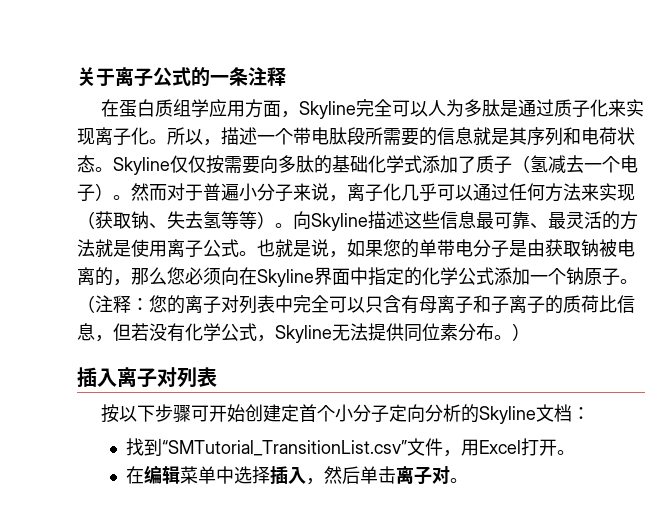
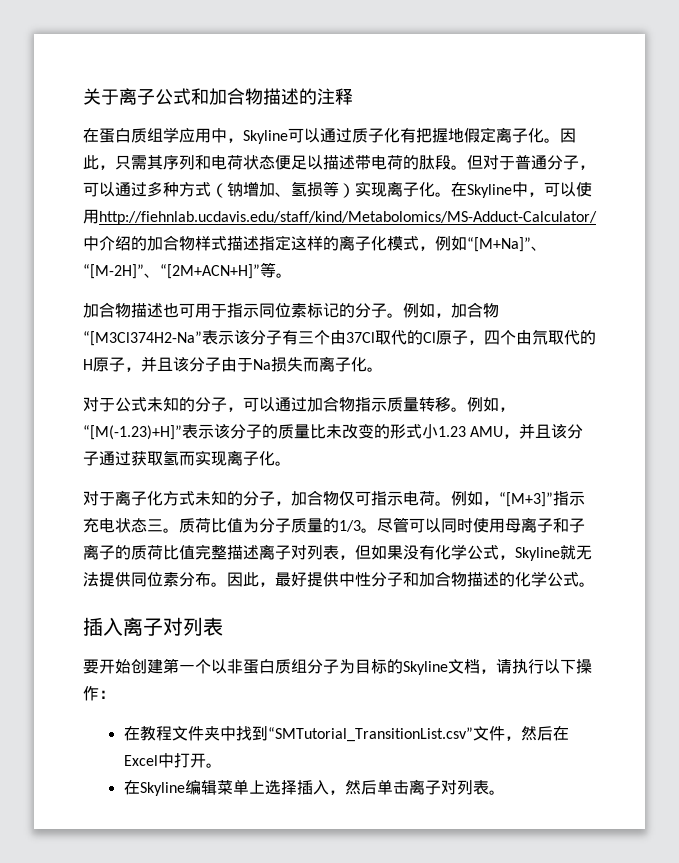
- 关于离子公式的一条注释
+ 关于离子公式和加合物描述的注释
- 在蛋白质组学应用方面，Skyline完全可以人为多肽是通过质子化来实现离子化。所以，描述一个带电肽段所需要的信息就是其序列和电荷状态。Skyline仅仅按需要向多肽的基础化学式添加了质子（氢减去一个电子）。然而对于普遍小分子来说，离子化几乎可以通过任何方法来实现（获取钠、失去氢等等）。向Skyline描述这些信息最可靠、最灵活的方法就是使用离子公式。也就是说，如果您的单带电分子是由获取钠被电离的，那么您必须向在Skyline界面中指定的化学公式添加一个钠原子。（注释：您的离子对列表中完全可以只含有母离子和子离子的质荷比信息，但若没有化学公式，Skyline无法提供同位素分布。）
+ 在蛋白质组学应用中，Skyline可以通过质子化有把握地假定离子化。因此，只需其序列和电荷状态便足以描述带电荷的肽段。但对于普通分子，可以通过多种方式（钠增加、氢损等）实现离子化。在Skyline中，可以使用http://fiehnlab.ucdavis.edu/staff/kind/Metabolomics/MS-Adduct-Calculator/中介绍的加合物样式描述指定这样的离子化模式，例如“[M+Na]”、“[M-2H]”、“[2M+ACN+H]”等。
+ 加合物描述也可用于指示同位素标记的分子。例如，加合物“[M3Cl374H2-Na”表示该分子有三个由37Cl取代的Cl原子，四个由氘取代的H原子，并且该分子由于Na损失而离子化。
+ 对于公式未知的分子，可以通过加合物指示质量转移。例如，“[M(-1.23)+H]”表示该分子的质量比未改变的形式小1.23 AMU，并且该分子通过获取氢而实现离子化。
+ 对于离子化方式未知的分子，加合物仅可指示电荷。例如，“[M+3]”指示充电状态三。质荷比值为分子质量的1/3。尽管可以同时使用母离子和子离子的质荷比值完整描述离子对列表，但如果没有化学公式，Skyline就无法提供同位素分布。因此，最好提供中性分子和加合物描述的化学公式。
  插入离子对列表
- 按以下步骤可开始创建定首个小分子定向分析的Skyline文档：
- 找到“SMTutorial_TransitionList.csv”文件，用Excel打开。
+ 要开始创建第一个以非蛋白质组分子为目标的Skyline文档，请执行以下操作：
+ 在教程文件夹中找到“SMTutorial_TransitionList.csv”文件，然后在Excel中打开。
- 在编辑菜单中选择插入，然后单击离子对。
+ 在Skyline编辑菜单上选择插入，然后单击离子对列表。

